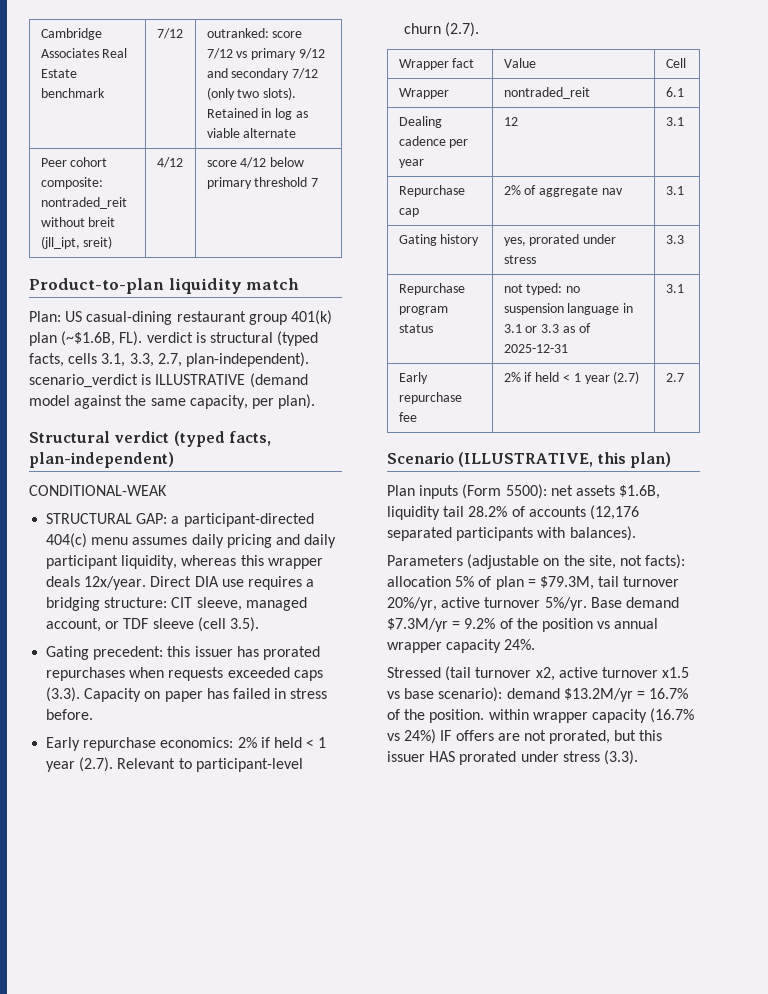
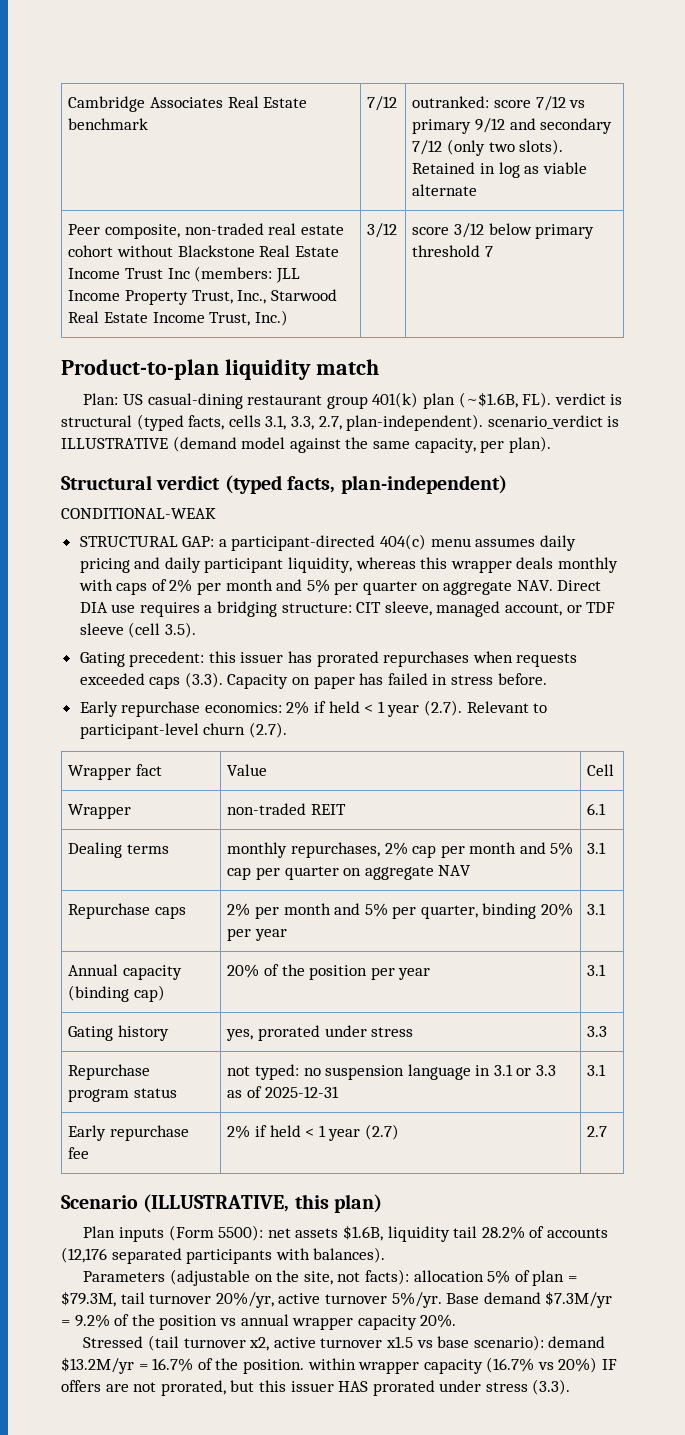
- Peer cohort composite: nontraded_reit without breit (jll_ipt, sreit) | 4/12 | score 4/12 below primary threshold 7
+ Peer composite, non-traded real estate cohort without Blackstone Real Estate Income Trust Inc (members: JLL Income Property Trust, Inc., Starwood Real Estate Income Trust, Inc.) | 3/12 | score 3/12 below primary threshold 7
- STRUCTURAL GAP: a participant-directed 404(c) menu assumes daily pricing and daily participant liquidity, whereas this wrapper deals 12x/year. Direct DIA use requires a bridging structure: CIT sleeve, managed account, or TDF sleeve (cell 3.5).
+ STRUCTURAL GAP: a participant-directed 404(c) menu assumes daily pricing and daily participant liquidity, whereas this wrapper deals monthly with caps of 2% per month and 5% per quarter on aggregate NAV. Direct DIA use requires a bridging structure: CIT sleeve, managed account, or TDF sleeve (cell 3.5).
- Wrapper | nontraded_reit | 6.1
+ Wrapper | non-traded REIT | 6.1
- Dealing cadence per year | 12 | 3.1
+ Dealing terms | monthly repurchases, 2% cap per month and 5% cap per quarter on aggregate NAV | 3.1
- Repurchase cap | 2% of aggregate nav | 3.1
+ Repurchase caps | 2% per month and 5% per quarter, binding 20% per year | 3.1
+ Annual capacity (binding cap) | 20% of the position per year | 3.1
- Base demand $7.3M/yr = 9.2% of the position vs annual wrapper capacity 24%.
+ Base demand $7.3M/yr = 9.2% of the position vs annual wrapper capacity 20%.
- Stressed (tail turnover x2, active turnover x1.5 vs base scenario): demand $13.2M/yr = 16.7% of the position. within wrapper capacity (16.7% vs 24%) IF offers are not prorated, but this issuer HAS prorated under stress (3.3).
+ Stressed (tail turnover x2, active turnover x1.5 vs base scenario): demand $13.2M/yr = 16.7% of the position. within wrapper capacity (16.7% vs 20%) IF offers are not prorated, but this issuer HAS prorated under stress (3.3).

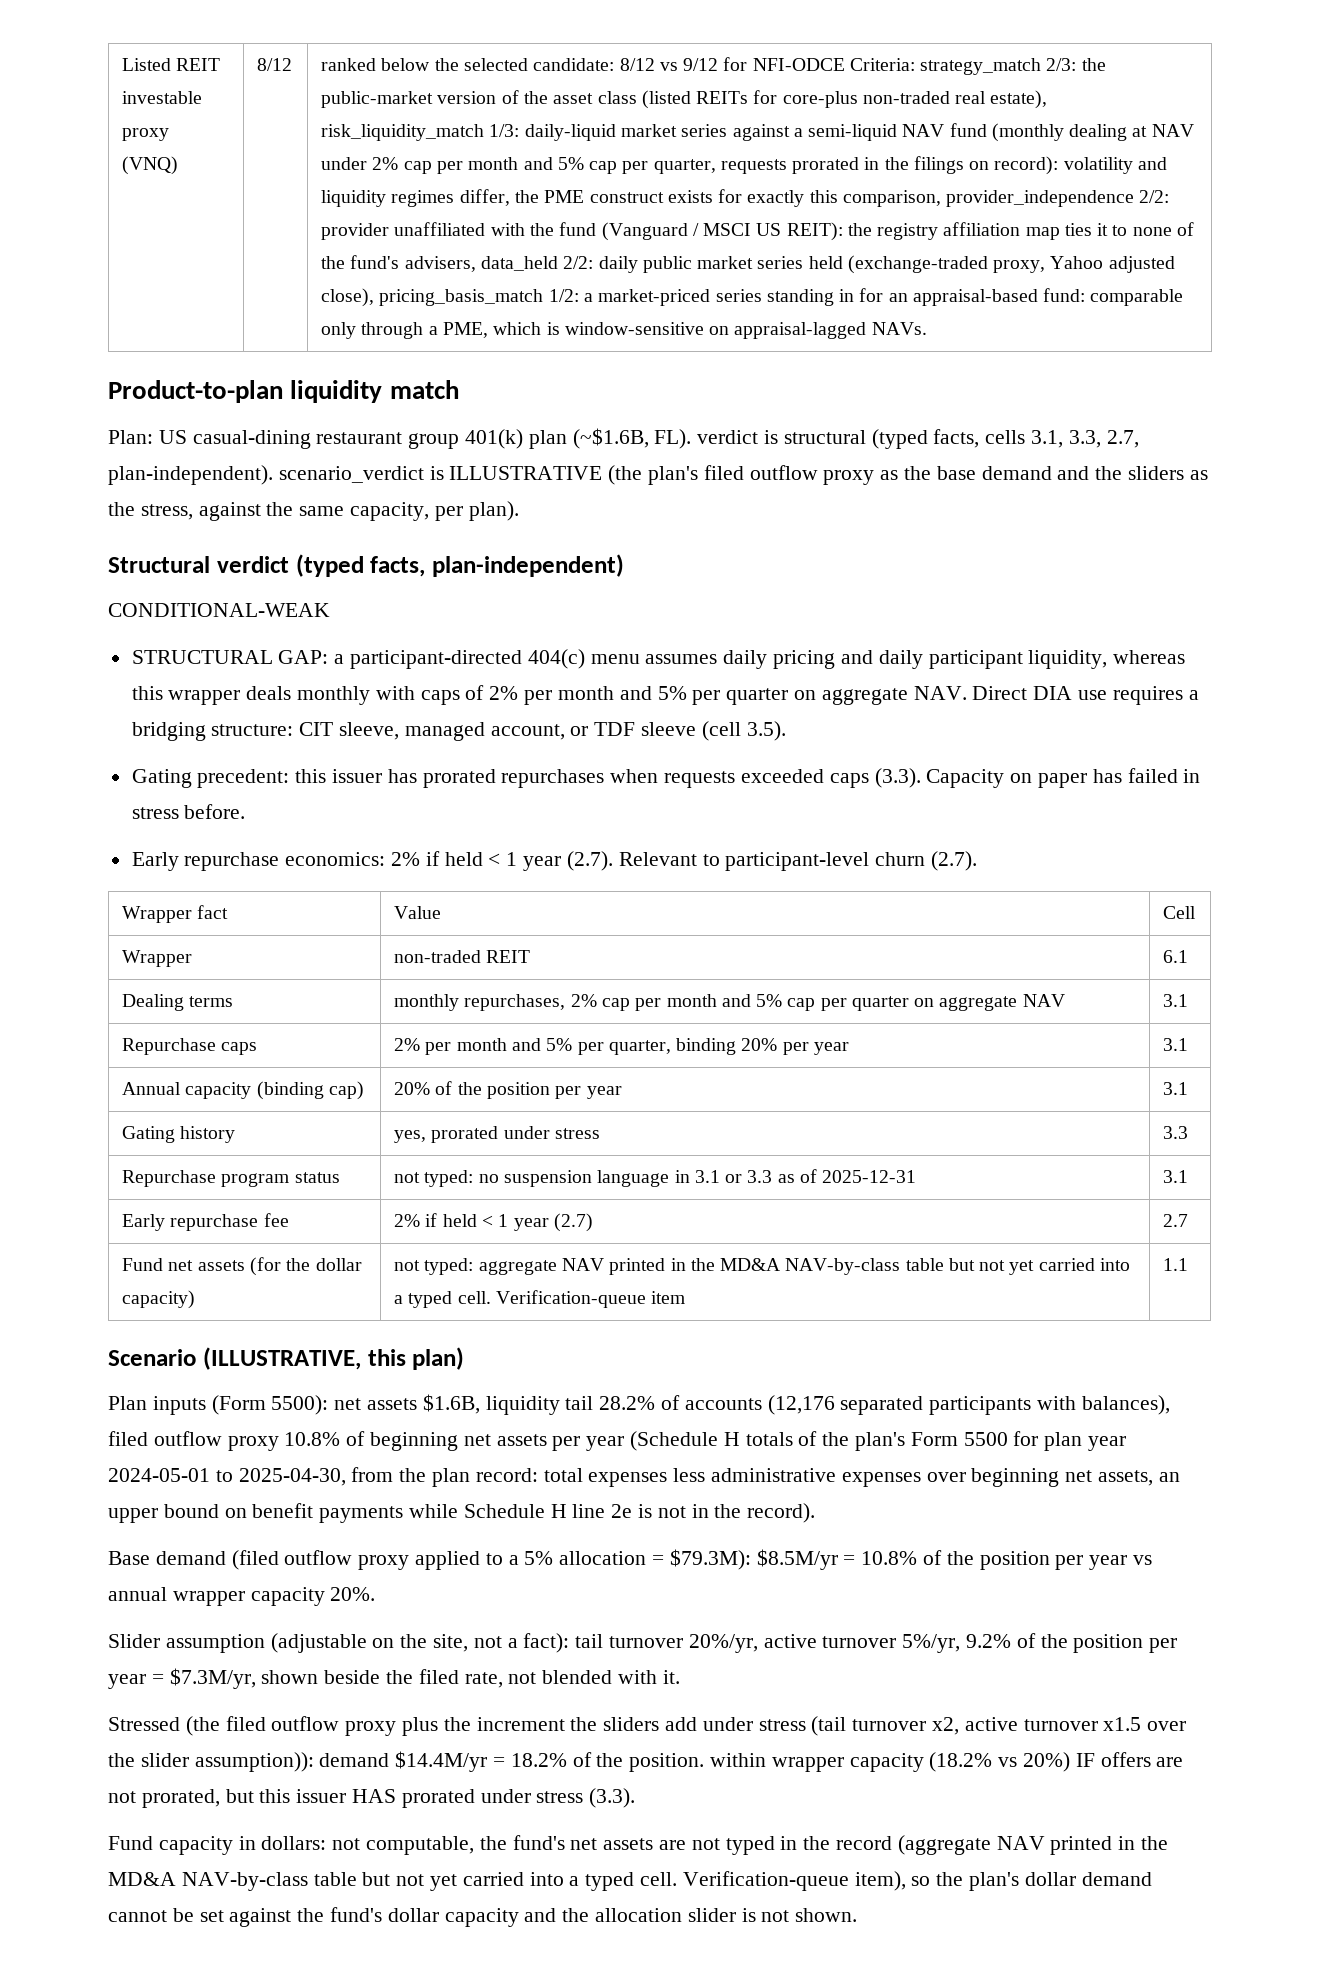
- Cambridge Associates Real Estate benchmark | 7/12 | outranked: score 7/12 vs primary 9/12 and secondary 7/12 (only two slots). Retained in log as viable alternate
- Peer composite, non-traded real estate cohort without Blackstone Real Estate Income Trust Inc (members: JLL Income Property Trust, Inc., Starwood Real Estate Income Trust, Inc.) | 3/12 | score 3/12 below primary threshold 7
+ Listed REIT investable proxy (VNQ) | 8/12 | ranked below the selected candidate: 8/12 vs 9/12 for NFI-ODCE Criteria: strategy_match 2/3: the public-market version of the asset class (listed REITs for core-plus non-traded real estate), risk_liquidity_match 1/3: daily-liquid market series against a semi-liquid NAV fund (monthly dealing at NAV under 2% cap per month and 5% cap per quarter, requests prorated in the filings on record): volatility and liquidity regimes differ, the PME construct exists for exactly this comparison, provider_independence 2/2: provider unaffiliated with the fund (Vanguard / MSCI US REIT): the registry affiliation map ties it to none of the fund's advisers, data_held 2/2: daily public market series held (exchange-traded proxy, Yahoo adjusted close), pricing_basis_match 1/2: a market-priced series standing in for an appraisal-based fund: comparable only through a PME, which is window-sensitive on appraisal-lagged NAVs.
- Plan: US casual-dining restaurant group 401(k) plan (~$1.6B, FL). verdict is structural (typed facts, cells 3.1, 3.3, 2.7, plan-independent). scenario_verdict is ILLUSTRATIVE (demand model against the same capacity, per plan).
+ Plan: US casual-dining restaurant group 401(k) plan (~$1.6B, FL). verdict is structural (typed facts, cells 3.1, 3.3, 2.7, plan-independent). scenario_verdict is ILLUSTRATIVE (the plan's filed outflow proxy as the base demand and the sliders as the stress, against the same capacity, per plan).
+ Fund net assets (for the dollar capacity) | not typed: aggregate NAV printed in the MD&A NAV-by-class table but not yet carried into a typed cell. Verification-queue item | 1.1
- Plan inputs (Form 5500): net assets $1.6B, liquidity tail 28.2% of accounts (12,176 separated participants with balances).
- Parameters (adjustable on the site, not facts): allocation 5% of plan = $79.3M, tail turnover 20%/yr, active turnover 5%/yr. Base demand $7.3M/yr = 9.2% of the position vs annual wrapper capacity 20%.
+ Plan inputs (Form 5500): net assets $1.6B, liquidity tail 28.2% of accounts (12,176 separated participants with balances), filed outflow proxy 10.8% of beginning net assets per year (Schedule H totals of the plan's Form 5500 for plan year 2024-05-01 to 2025-04-30, from the plan record: total expenses less administrative expenses over beginning net assets, an upper bound on benefit payments while Schedule H line 2e is not in the record).
+ Base demand (filed outflow proxy applied to a 5% allocation = $79.3M): $8.5M/yr = 10.8% of the position per year vs annual wrapper capacity 20%.
- Stressed (tail turnover x2, active turnover x1.5 vs base scenario): demand $13.2M/yr = 16.7% of the position. within wrapper capacity (16.7% vs 20%) IF offers are not prorated, but this issuer HAS prorated under stress (3.3).
+ Slider assumption (adjustable on the site, not a fact): tail turnover 20%/yr, active turnover 5%/yr, 9.2% of the position per year = $7.3M/yr, shown beside the filed rate, not blended with it.
+ Stressed (the filed outflow proxy plus the increment the sliders add under stress (tail turnover x2, active turnover x1.5 over the slider assumption)): demand $14.4M/yr = 18.2% of the position. within wrapper capacity (18.2% vs 20%) IF offers are not prorated, but this issuer HAS prorated under stress (3.3).
+ Fund capacity in dollars: not computable, the fund's net assets are not typed in the record (aggregate NAV printed in the MD&A NAV-by-class table but not yet carried into a typed cell. Verification-queue item), so the plan's dollar demand cannot be set against the fund's dollar capacity and the allocation slider is not shown.

